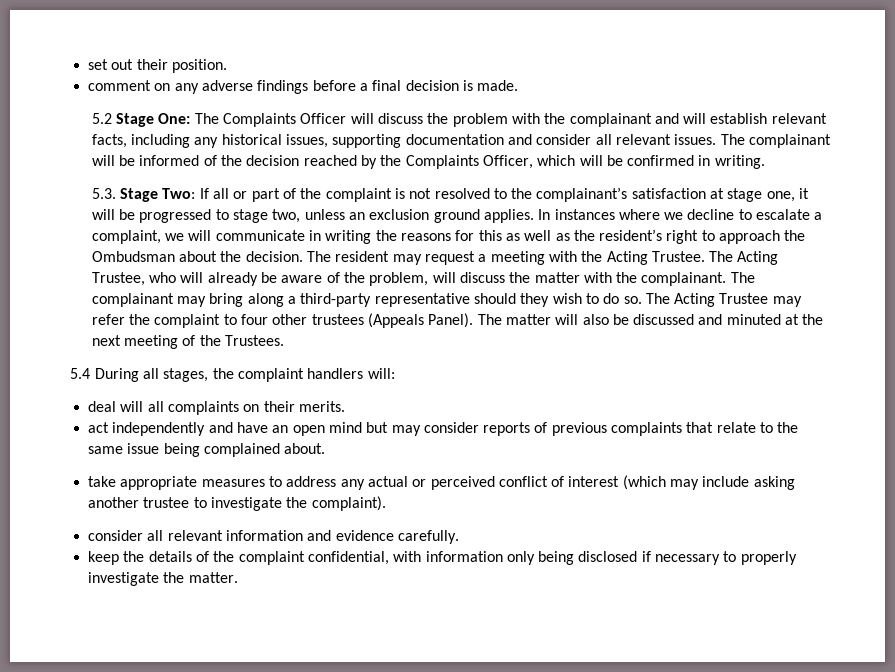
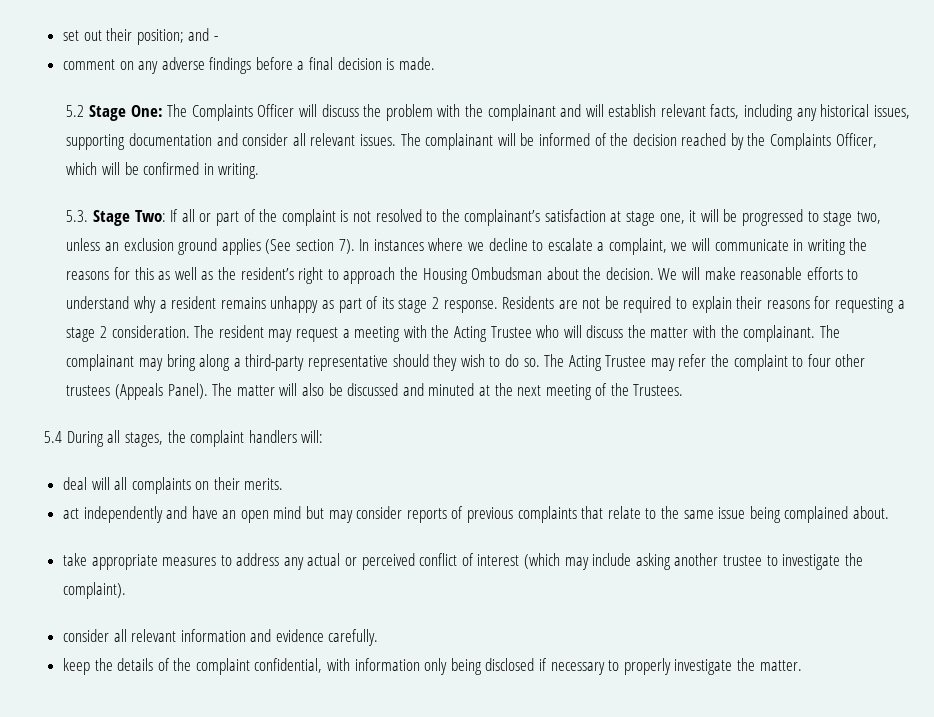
- set out their position.
+ set out their position; and -
- 5.3. Stage Two: If all or part of the complaint is not resolved to the complainant’s satisfaction at stage one, it will be progressed to stage two, unless an exclusion ground applies.
+ 5.3. Stage Two: If all or part of the complaint is not resolved to the complainant’s satisfaction at stage one, it will be progressed to stage two, unless an exclusion ground applies (See section 7).
- In instances where we decline to escalate a complaint, we will communicate in writing the reasons for this as well as the resident’s right to approach the Ombudsman about the decision.
+ In instances where we decline to escalate a complaint, we will communicate in writing the reasons for this as well as the resident’s right to approach the Housing Ombudsman about the decision.
+ We will make reasonable efforts to understand why a resident remains unhappy as part of its stage 2 response. Residents are not be required to explain their reasons for requesting a stage 2 consideration.
- The resident may request a meeting with the Acting Trustee. The Acting Trustee, who will already be aware of the problem, will discuss the matter with the complainant.
+ The resident may request a meeting with the Acting Trustee who will discuss the matter with the complainant.

